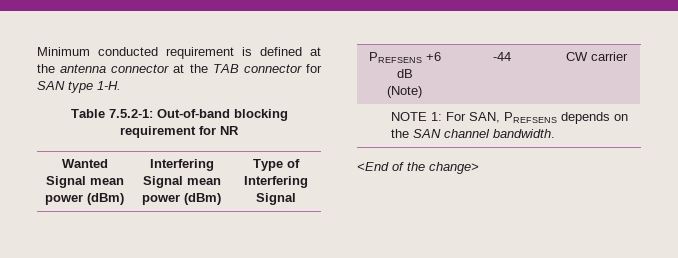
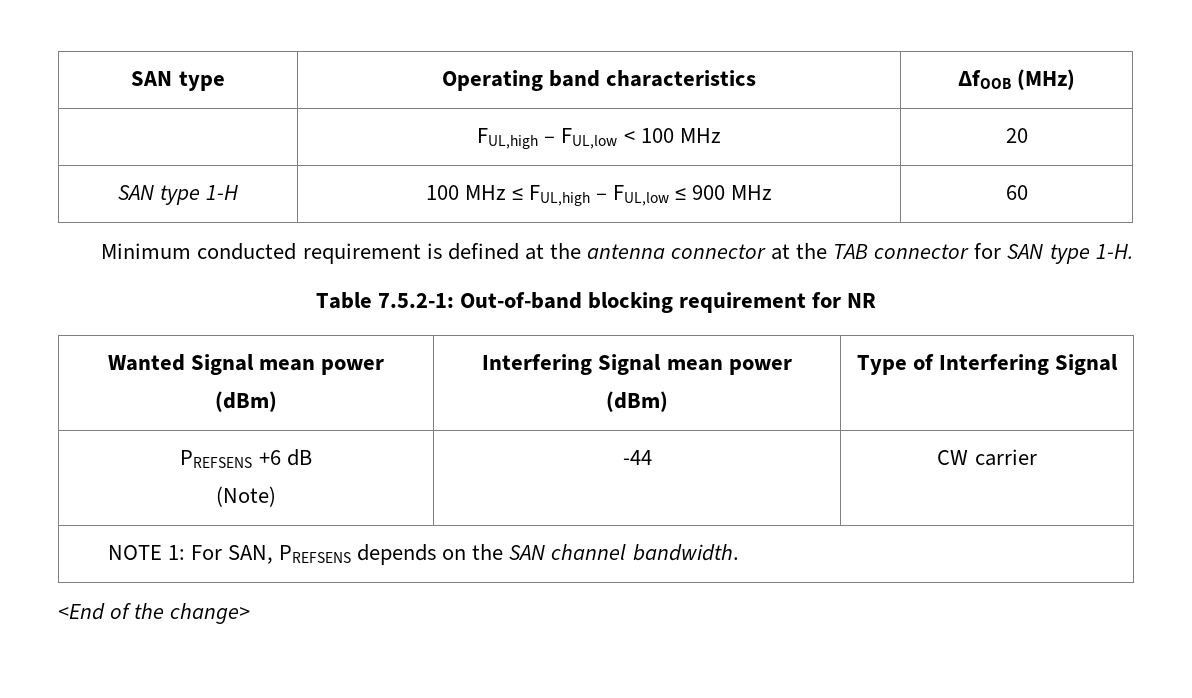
+ SAN type | Operating band characteristics | ΔfOOB (MHz)
+ | FUL,high – FUL,low < 100 MHz | 20
+ SAN type 1-H | 100 MHz ≤ FUL,high – FUL,low ≤ 900 MHz | 60

